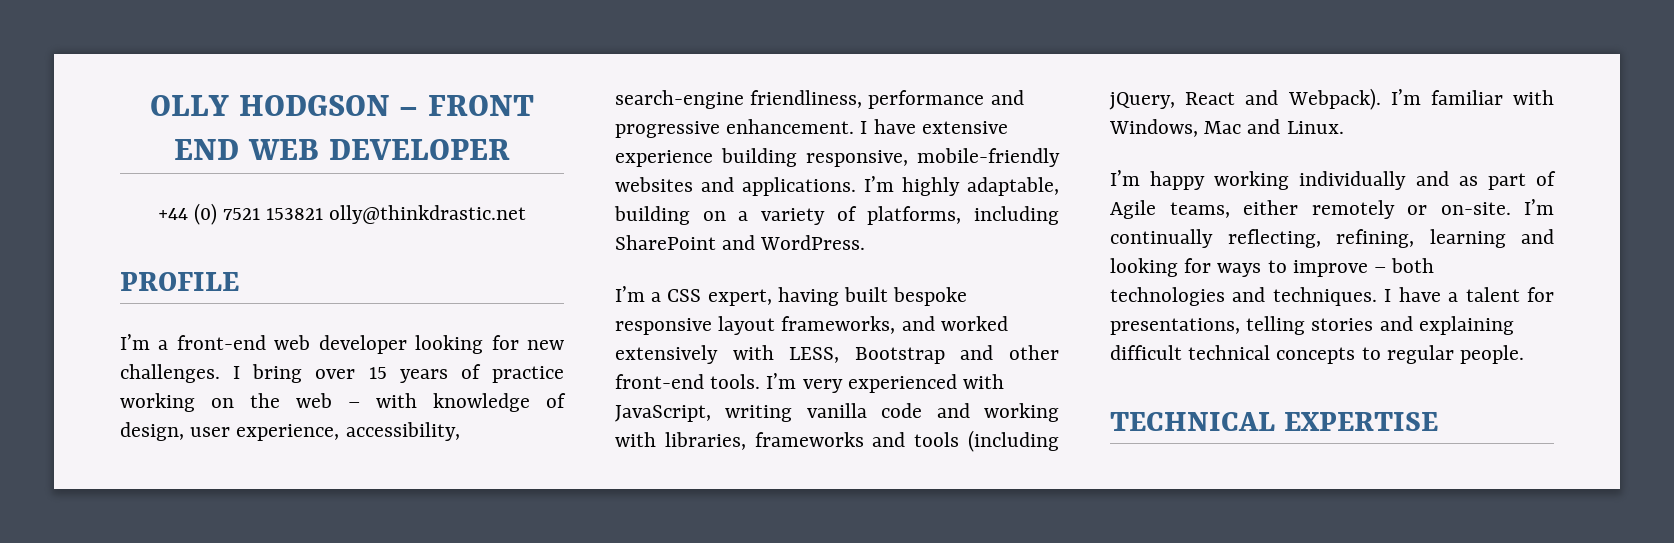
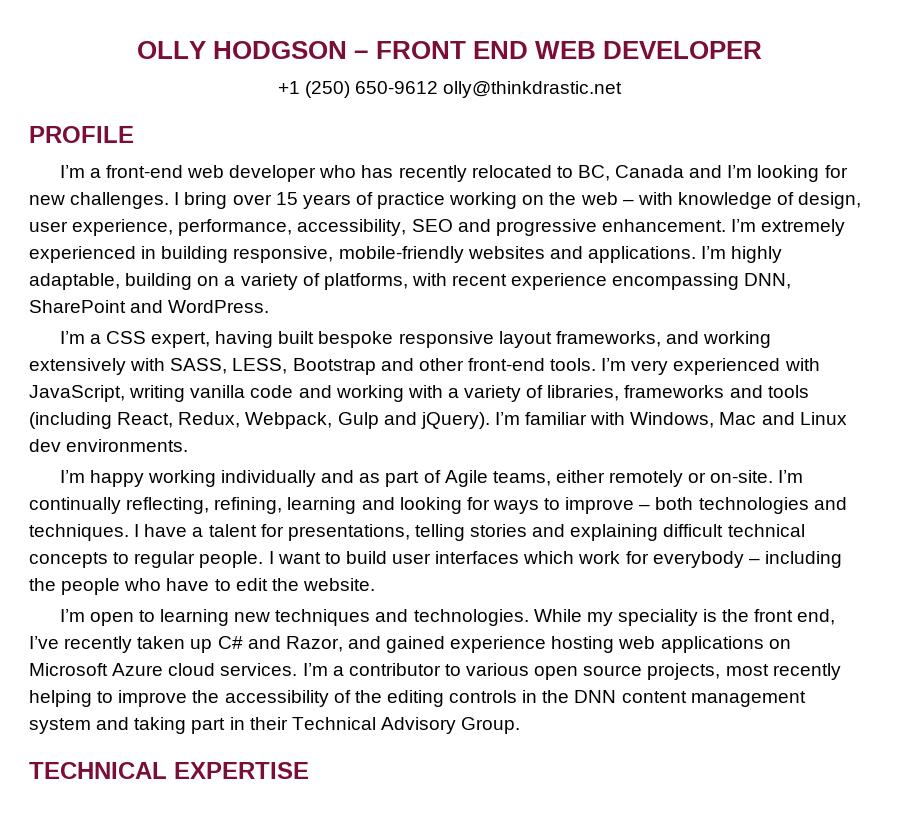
- +44 (0) 7521 153821 olly@thinkdrastic.net
+ +1 (250) 650-9612 olly@thinkdrastic.net
- I’m a front-end web developer looking for new challenges.
+ I’m a front-end web developer who has recently relocated to BC, Canada and I’m looking for new challenges.
- I bring over 15 years of practice working on the web – with knowledge of design, user experience, accessibility, search-engine friendliness, performance and progressive enhancement. I have extensive experience building responsive, mobile-friendly websites and applications.
+ I bring over 15 years of practice working on the web – with knowledge of design, user experience, performance, accessibility, SEO and progressive enhancement. I’m extremely experienced in building responsive, mobile-friendly websites and applications.
- I’m highly adaptable, building on a variety of platforms, including SharePoint and WordPress.
+ I’m highly adaptable, building on a variety of platforms, with recent experience encompassing DNN, SharePoint and WordPress.
- I’m a CSS expert, having built bespoke responsive layout frameworks, and worked extensively with LESS, Bootstrap and other front-end tools.
+ I’m a CSS expert, having built bespoke responsive layout frameworks, and working extensively with SASS, LESS, Bootstrap and other front-end tools.
- I’m very experienced with JavaScript, writing vanilla code and working with libraries, frameworks and tools (including jQuery, React and Webpack).
+ I’m very experienced with JavaScript, writing vanilla code and working with a variety of libraries, frameworks and tools (including React, Redux, Webpack, Gulp and jQuery).
- I’m familiar with Windows, Mac and Linux.
+ I’m familiar with Windows, Mac and Linux dev environments.
+ I want to build user interfaces which work for everybody – including the people who have to edit the website.
+ I’m open to learning new techniques and technologies. While my speciality is the front end, I’ve recently taken up C# and Razor, and gained experience hosting web applications on Microsoft Azure cloud services. I’m a contributor to various open source projects, most recently helping to improve the accessibility of the editing controls in the DNN content management system and taking part in their Technical Advisory Group.

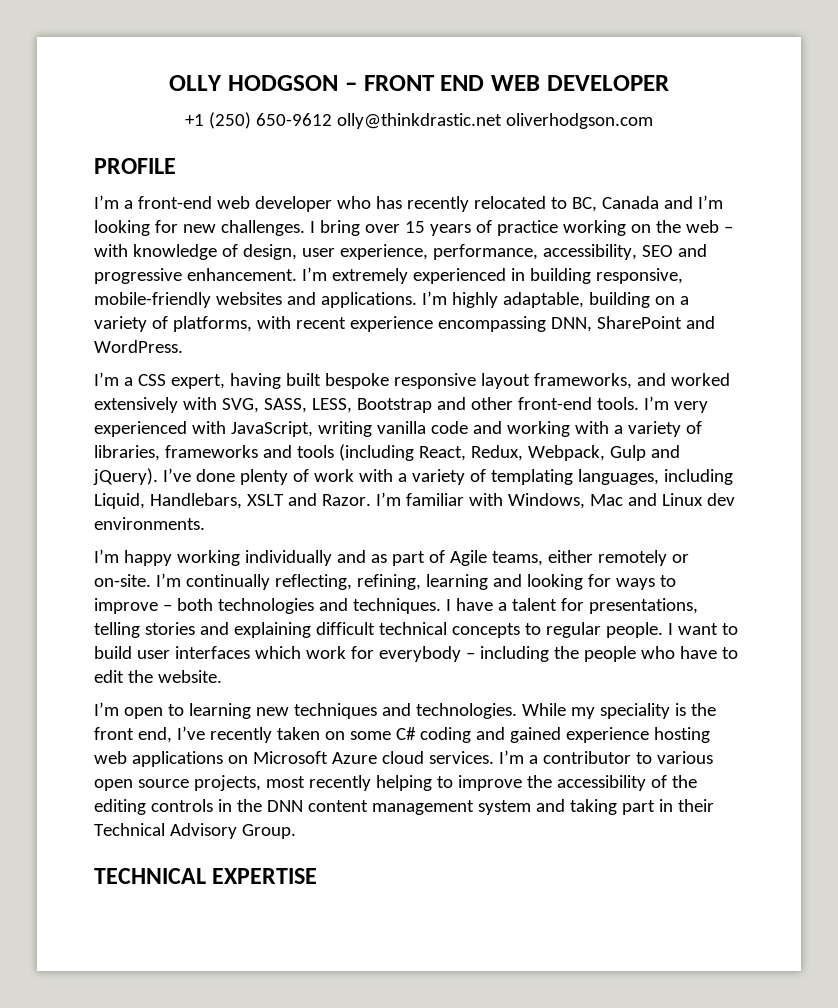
- +1 (250) 650-9612 olly@thinkdrastic.net
+ +1 (250) 650-9612 olly@thinkdrastic.net oliverhodgson.com
- I’m a CSS expert, having built bespoke responsive layout frameworks, and working extensively with SASS, LESS, Bootstrap and other front-end tools.
+ I’m a CSS expert, having built bespoke responsive layout frameworks, and worked extensively with SVG, SASS, LESS, Bootstrap and other front-end tools.
+ I’ve done plenty of work with a variety of templating languages, including Liquid, Handlebars, XSLT and Razor.
- While my speciality is the front end, I’ve recently taken up C# and Razor, and gained experience hosting web applications on Microsoft Azure cloud services.
+ While my speciality is the front end, I’ve recently taken on some C# coding and gained experience hosting web applications on Microsoft Azure cloud services.

